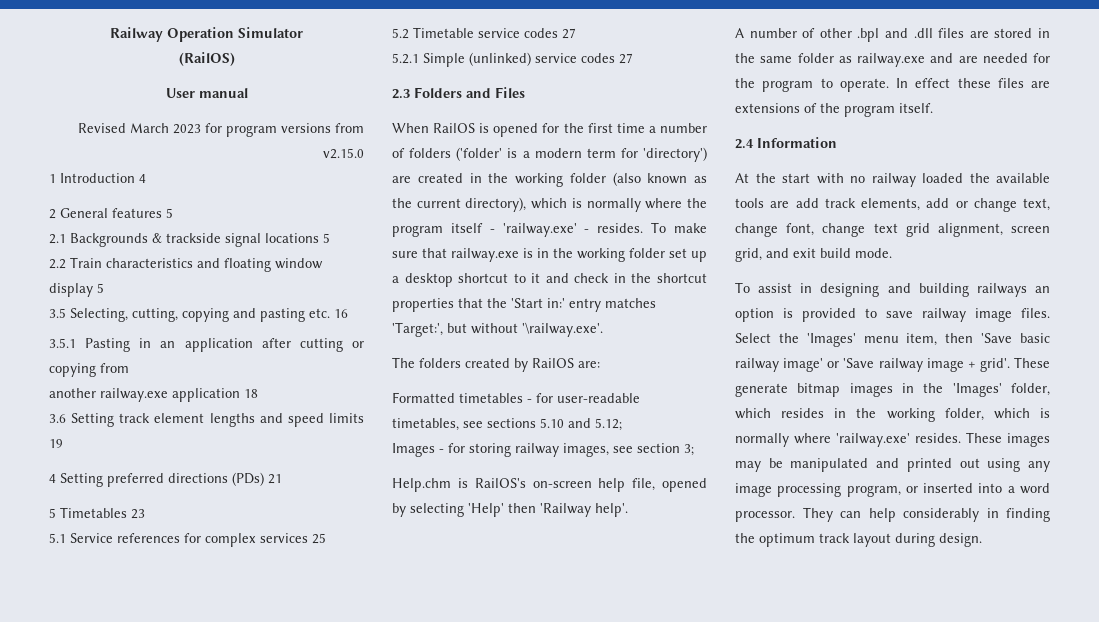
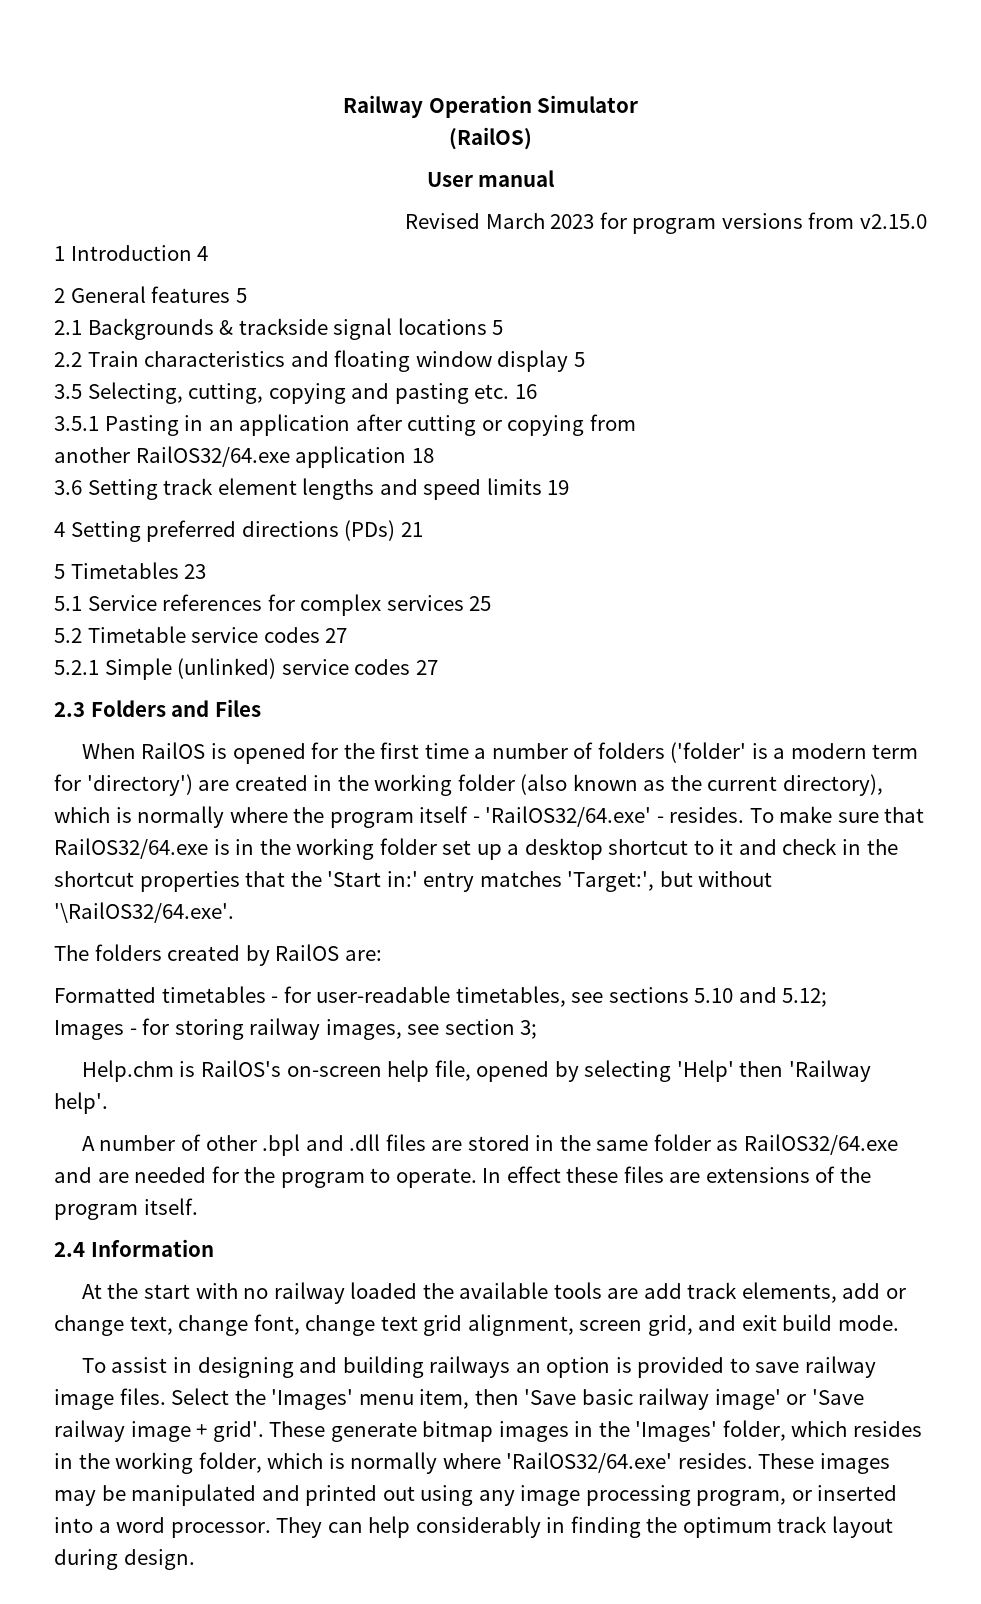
- another railway.exe application 18
+ another RailOS32/64.exe application 18
- When RailOS is opened for the first time a number of folders ('folder' is a modern term for 'directory') are created in the working folder (also known as the current directory), which is normally where the program itself - 'railway.exe' - resides.
+ When RailOS is opened for the first time a number of folders ('folder' is a modern term for 'directory') are created in the working folder (also known as the current directory), which is normally where the program itself - 'RailOS32/64.exe' - resides.
- To make sure that railway.exe is in the working folder set up a desktop shortcut to it and check in the shortcut properties that the 'Start in:' entry matches 'Target:', but without '\railway.exe'.
+ To make sure that RailOS32/64.exe is in the working folder set up a desktop shortcut to it and check in the shortcut properties that the 'Start in:' entry matches 'Target:', but without '\RailOS32/64.exe'.
- A number of other .bpl and .dll files are stored in the same folder as railway.exe and are needed for the program to operate.
+ A number of other .bpl and .dll files are stored in the same folder as RailOS32/64.exe and are needed for the program to operate.
- These generate bitmap images in the 'Images' folder, which resides in the working folder, which is normally where 'railway.exe' resides.
+ These generate bitmap images in the 'Images' folder, which resides in the working folder, which is normally where 'RailOS32/64.exe' resides.

